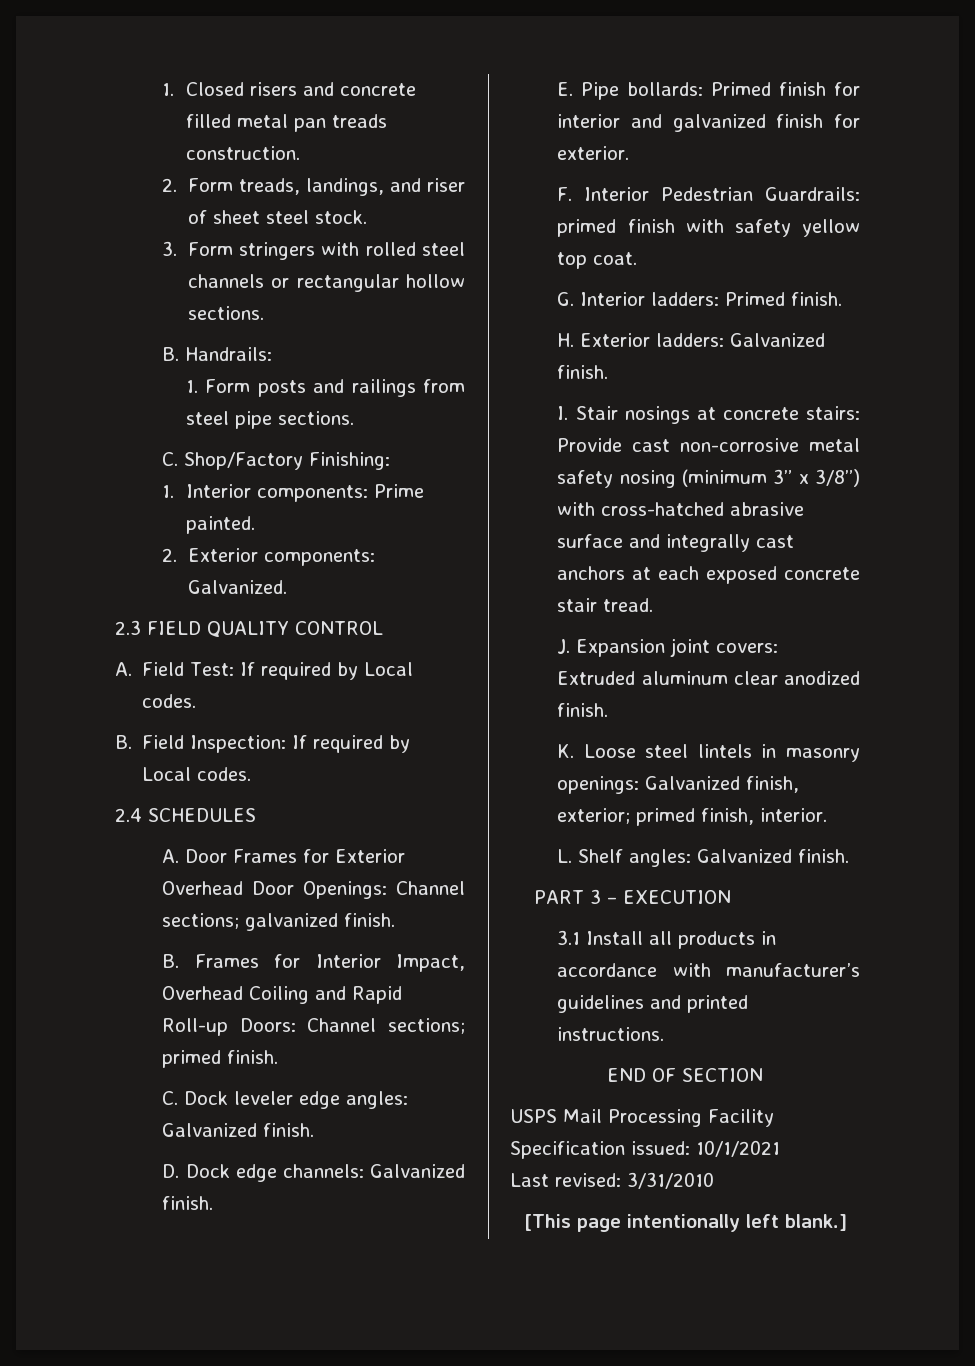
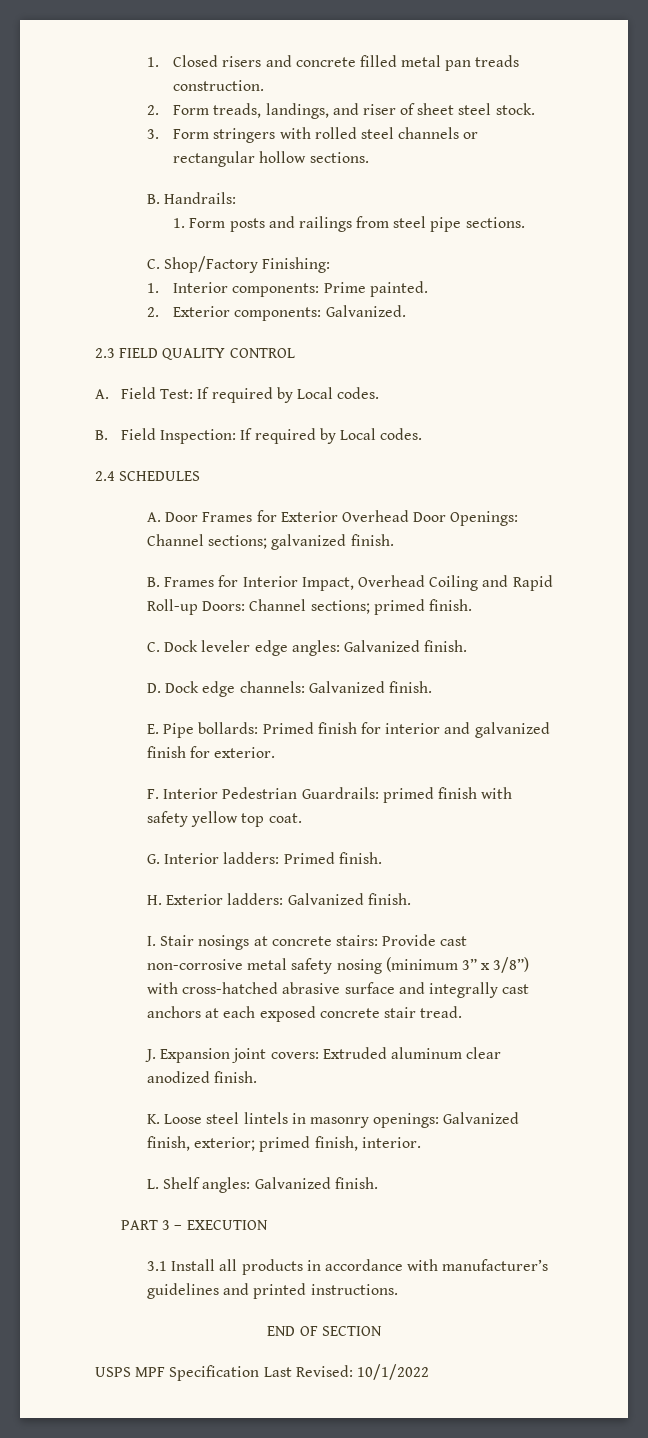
- USPS Mail Processing Facility Specification issued: 10/1/2021
- Last revised: 3/31/2010
- [This page intentionally left blank.]
+ USPS MPF Specification Last Revised: 10/1/2022

